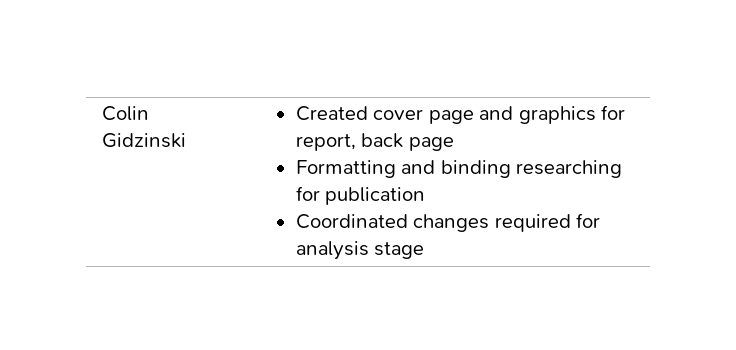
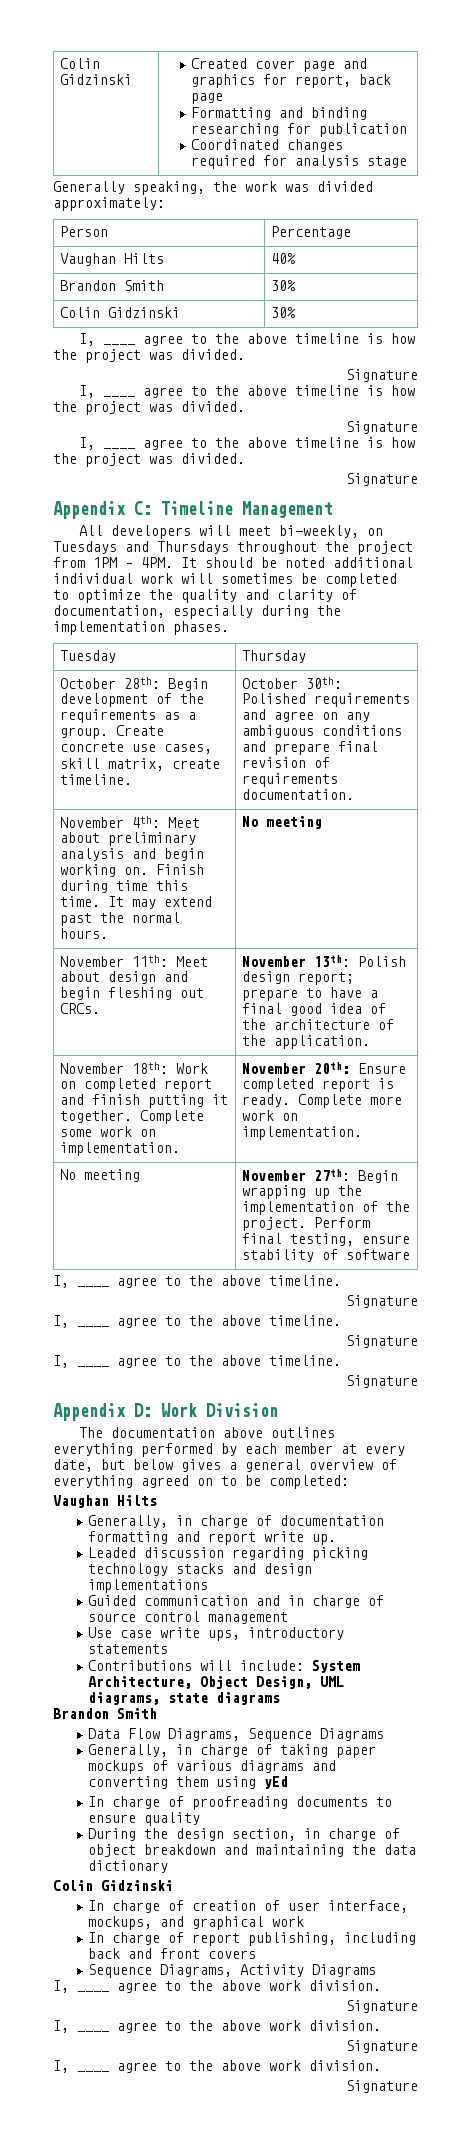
+ Generally speaking, the work was divided approximately:
+ Person | Percentage
+ Vaughan Hilts | 40%
+ Brandon Smith | 30%
+ Colin Gidzinski | 30%
+ I, ____ agree to the above timeline is how the project was divided.
+ Signature
+ I, ____ agree to the above timeline is how the project was divided.
+ Signature
+ I, ____ agree to the above timeline is how the project was divided.
+ Signature
+ Appendix C: Timeline Management
+ All developers will meet bi-weekly, on Tuesdays and Thursdays throughout the project from 1PM – 4PM. It should be noted additional individual work will sometimes be completed to optimize the quality and clarity of documentation, especially during the implementation phases.
+ Tuesday | Thursday
+ October 28th: Begin development of the requirements as a group. Create concrete use cases, skill matrix, create timeline. | October 30th: Polished requirements and agree on any ambiguous conditions and prepare final revision of requirements documentation.
+ November 4th: Meet about preliminary analysis and begin working on. Finish during time this time. It may extend past the normal hours. | No meeting
+ November 11th: Meet about design and begin fleshing out CRCs. | November 13th: Polish design report; prepare to have a final good idea of the architecture of the application.
+ November 18th: Work on completed report and finish putting it together. Complete some work on implementation. | November 20th: Ensure completed report is ready. Complete more work on implementation.
+ No meeting | November 27th: Begin wrapping up the implementation of the project. Perform final testing, ensure stability of software
+ I, ____ agree to the above timeline.
+ Signature
+ I, ____ agree to the above timeline.
+ Signature
+ I, ____ agree to the above timeline.
+ Signature
+ Appendix D: Work Division
+ The documentation above outlines everything performed by each member at every date, but below gives a general overview of everything agreed on to be completed:
+ Vaughan Hilts
+ Generally, in charge of documentation formatting and report write up.
+ Leaded discussion regarding picking technology stacks and design implementations
+ Guided communication and in charge of source control management
+ Use case write ups, introductory statements
+ Contributions will include: System Architecture, Object Design, UML diagrams, state diagrams
+ Brandon Smith
+ Data Flow Diagrams, Sequence Diagrams
+ Generally, in charge of taking paper mockups of various diagrams and converting them using yEd
+ In charge of proofreading documents to ensure quality
+ During the design section, in charge of object breakdown and maintaining the data dictionary
+ Colin Gidzinski
+ In charge of creation of user interface, mockups, and graphical work
+ In charge of report publishing, including back and front covers
+ Sequence Diagrams, Activity Diagrams
+ I, ____ agree to the above work division.
+ Signature
+ I, ____ agree to the above work division.
+ Signature
+ I, ____ agree to the above work division.
+ Signature

